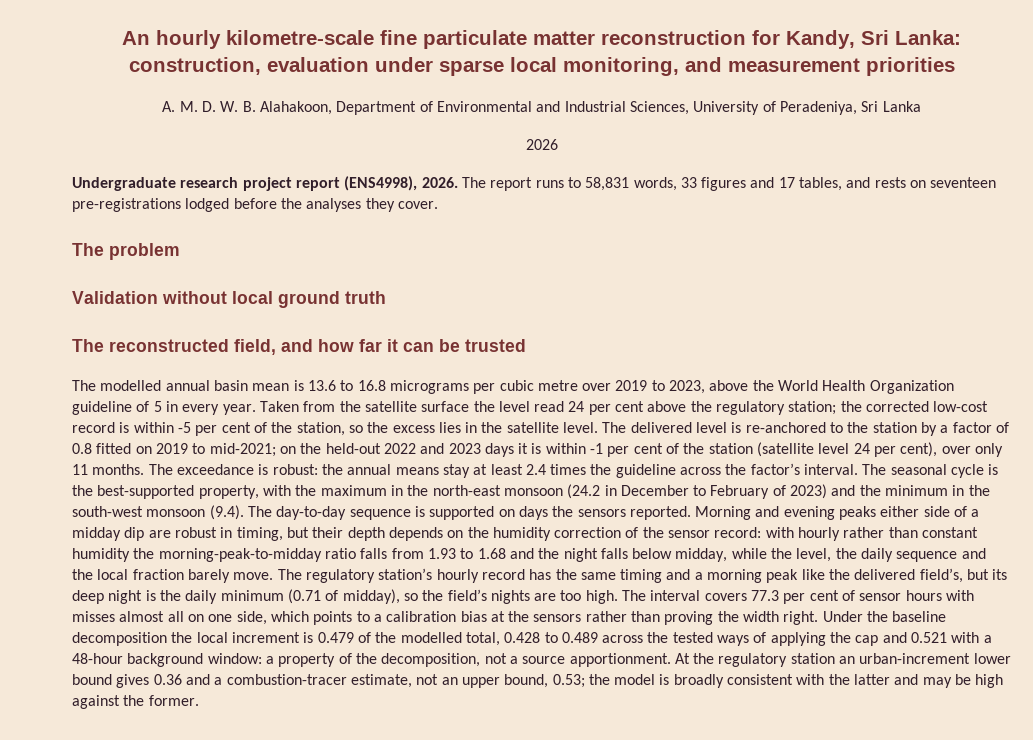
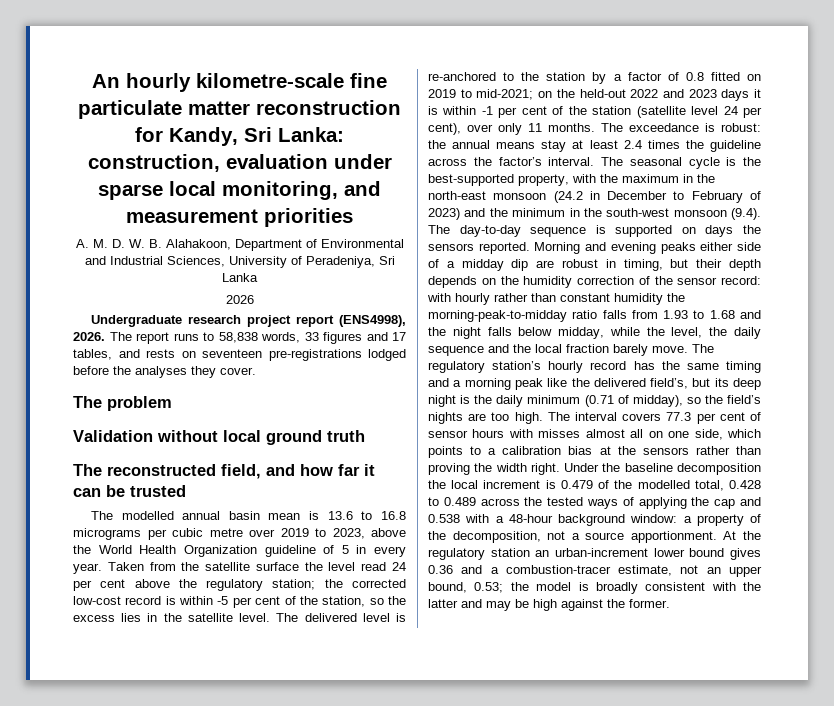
- The report runs to 58,831 words, 33 figures and 17 tables, and rests on seventeen pre-registrations lodged before the analyses they cover.
+ The report runs to 58,838 words, 33 figures and 17 tables, and rests on seventeen pre-registrations lodged before the analyses they cover.
- Under the baseline decomposition the local increment is 0.479 of the modelled total, 0.428 to 0.489 across the tested ways of applying the cap and 0.521 with a 48-hour background window: a property of the decomposition, not a source apportionment.
+ Under the baseline decomposition the local increment is 0.479 of the modelled total, 0.428 to 0.489 across the tested ways of applying the cap and 0.538 with a 48-hour background window: a property of the decomposition, not a source apportionment.

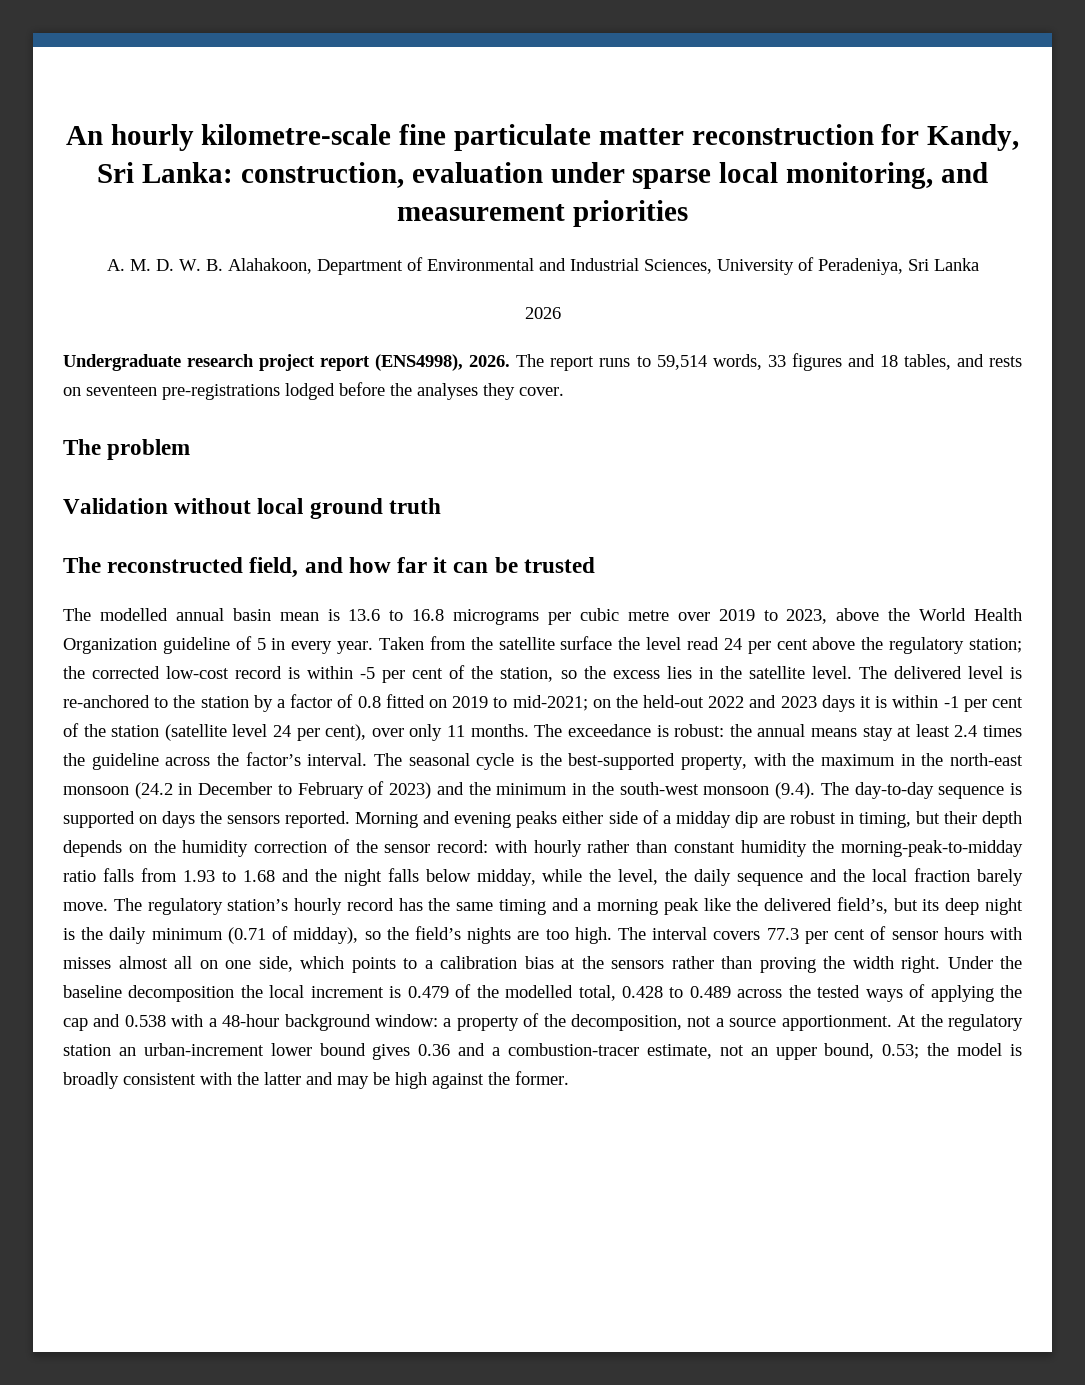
- The report runs to 58,838 words, 33 figures and 17 tables, and rests on seventeen pre-registrations lodged before the analyses they cover.
+ The report runs to 59,514 words, 33 figures and 18 tables, and rests on seventeen pre-registrations lodged before the analyses they cover.

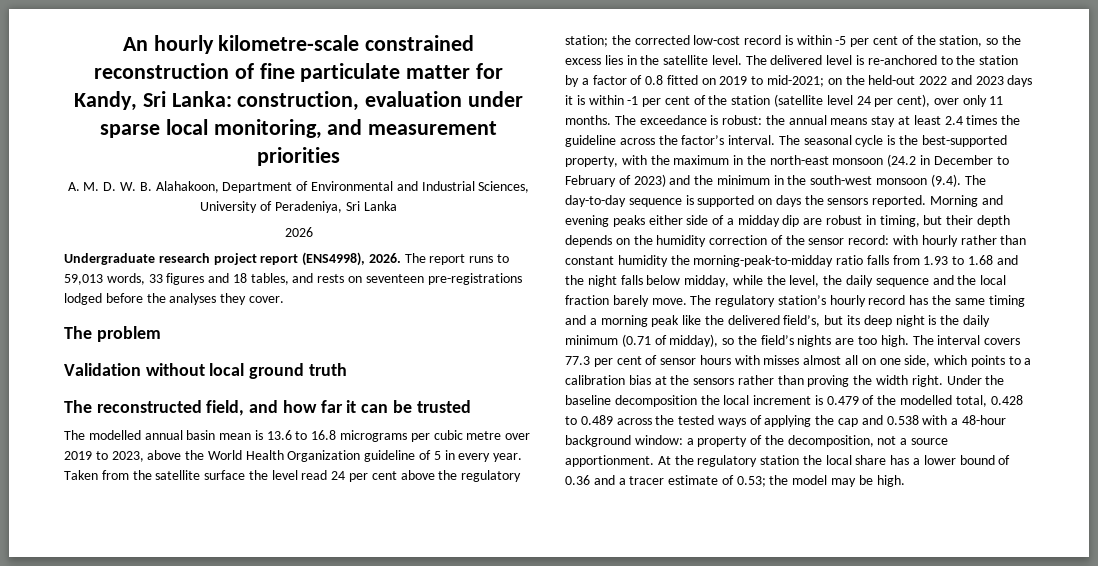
- An hourly kilometre-scale fine particulate matter reconstruction for Kandy, Sri Lanka: construction, evaluation under sparse local monitoring, and measurement priorities
+ An hourly kilometre-scale constrained reconstruction of fine particulate matter for Kandy, Sri Lanka: construction, evaluation under sparse local monitoring, and measurement priorities
- The report runs to 59,514 words, 33 figures and 18 tables, and rests on seventeen pre-registrations lodged before the analyses they cover.
+ The report runs to 59,013 words, 33 figures and 18 tables, and rests on seventeen pre-registrations lodged before the analyses they cover.
- At the regulatory station an urban-increment lower bound gives 0.36 and a combustion-tracer estimate, not an upper bound, 0.53; the model is broadly consistent with the latter and may be high against the former.
+ At the regulatory station the local share has a lower bound of 0.36 and a tracer estimate of 0.53; the model may be high.

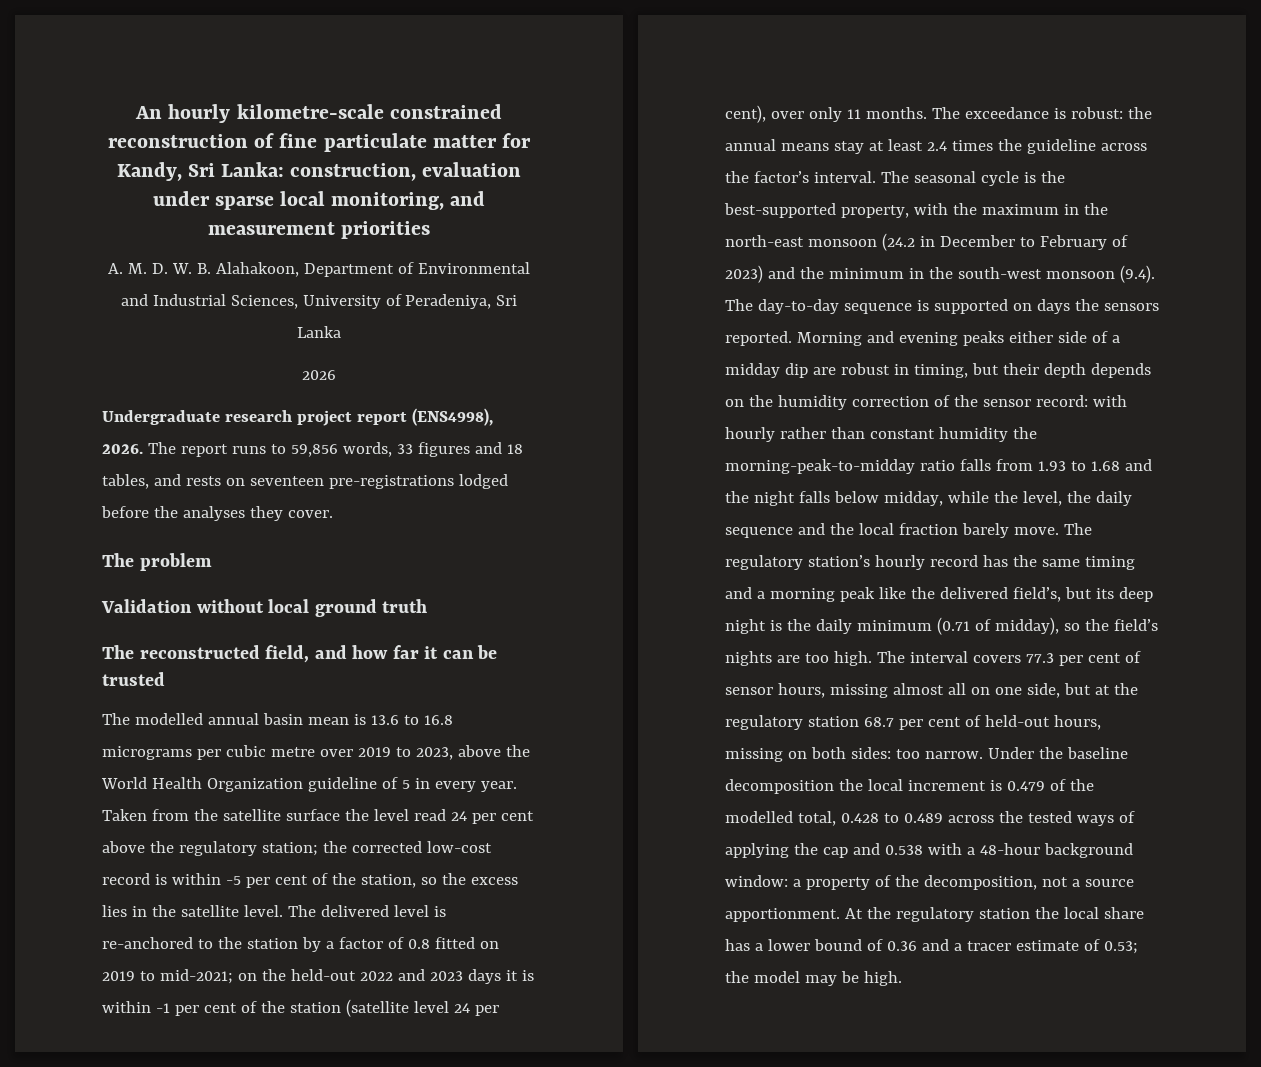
- The report runs to 59,013 words, 33 figures and 18 tables, and rests on seventeen pre-registrations lodged before the analyses they cover.
+ The report runs to 59,856 words, 33 figures and 18 tables, and rests on seventeen pre-registrations lodged before the analyses they cover.
- The interval covers 77.3 per cent of sensor hours with misses almost all on one side, which points to a calibration bias at the sensors rather than proving the width right.
+ The interval covers 77.3 per cent of sensor hours, missing almost all on one side, but at the regulatory station 68.7 per cent of held-out hours, missing on both sides: too narrow.

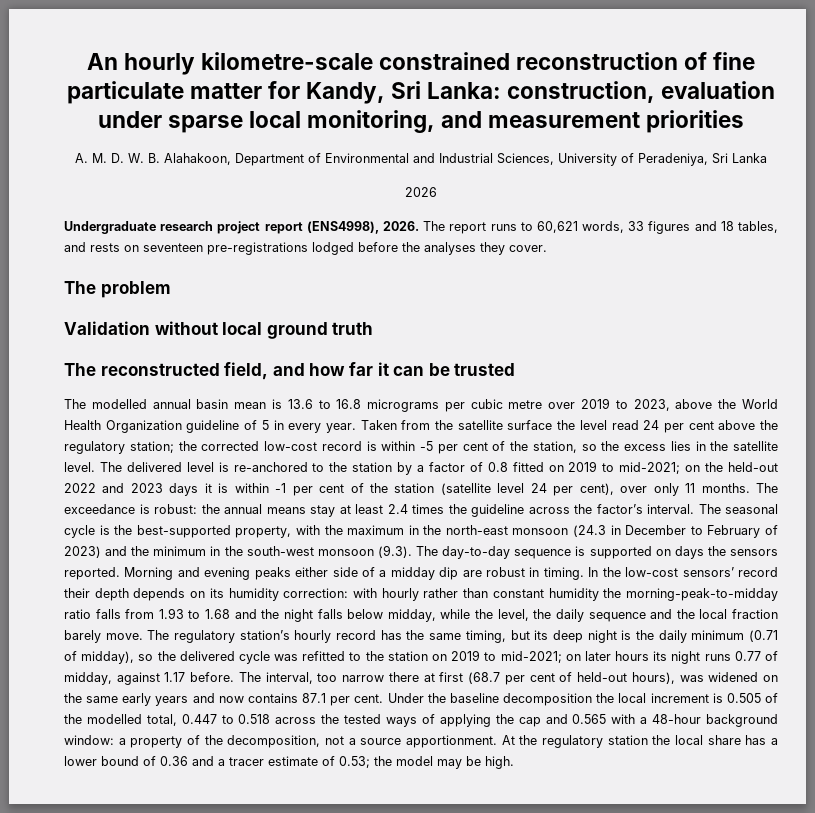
- The report runs to 59,856 words, 33 figures and 18 tables, and rests on seventeen pre-registrations lodged before the analyses they cover.
+ The report runs to 60,621 words, 33 figures and 18 tables, and rests on seventeen pre-registrations lodged before the analyses they cover.
- The seasonal cycle is the best-supported property, with the maximum in the north-east monsoon (24.2 in December to February of 2023) and the minimum in the south-west monsoon (9.4). The day-to-day sequence is supported on days the sensors reported.
+ The seasonal cycle is the best-supported property, with the maximum in the north-east monsoon (24.3 in December to February of 2023) and the minimum in the south-west monsoon (9.3). The day-to-day sequence is supported on days the sensors reported.
- Morning and evening peaks either side of a midday dip are robust in timing, but their depth depends on the humidity correction of the sensor record: with hourly rather than constant humidity the morning-peak-to-midday ratio falls from 1.93 to 1.68 and the night falls below midday, while the level, the daily sequence and the local fraction barely move.
+ Morning and evening peaks either side of a midday dip are robust in timing. In the low-cost sensors’ record their depth depends on its humidity correction: with hourly rather than constant humidity the morning-peak-to-midday ratio falls from 1.93 to 1.68 and the night falls below midday, while the level, the daily sequence and the local fraction barely move.
- The regulatory station’s hourly record has the same timing and a morning peak like the delivered field’s, but its deep night is the daily minimum (0.71 of midday), so the field’s nights are too high. The interval covers 77.3 per cent of sensor hours, missing almost all on one side, but at the regulatory station 68.7 per cent of held-out hours, missing on both sides: too narrow.
+ The regulatory station’s hourly record has the same timing, but its deep night is the daily minimum (0.71 of midday), so the delivered cycle was refitted to the station on 2019 to mid-2021; on later hours its night runs 0.77 of midday, against 1.17 before. The interval, too narrow there at first (68.7 per cent of held-out hours), was widened on the same early years and now contains 87.1 per cent.
- Under the baseline decomposition the local increment is 0.479 of the modelled total, 0.428 to 0.489 across the tested ways of applying the cap and 0.538 with a 48-hour background window: a property of the decomposition, not a source apportionment.
+ Under the baseline decomposition the local increment is 0.505 of the modelled total, 0.447 to 0.518 across the tested ways of applying the cap and 0.565 with a 48-hour background window: a property of the decomposition, not a source apportionment.

